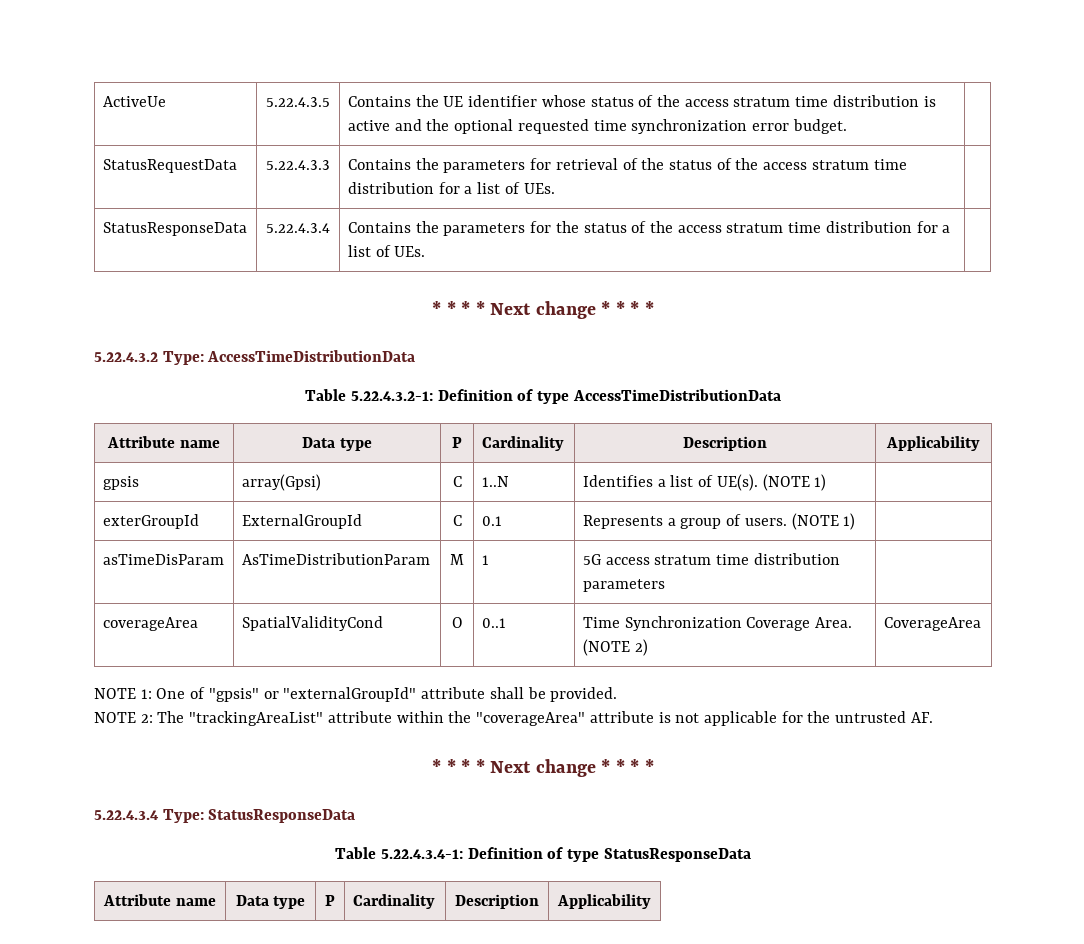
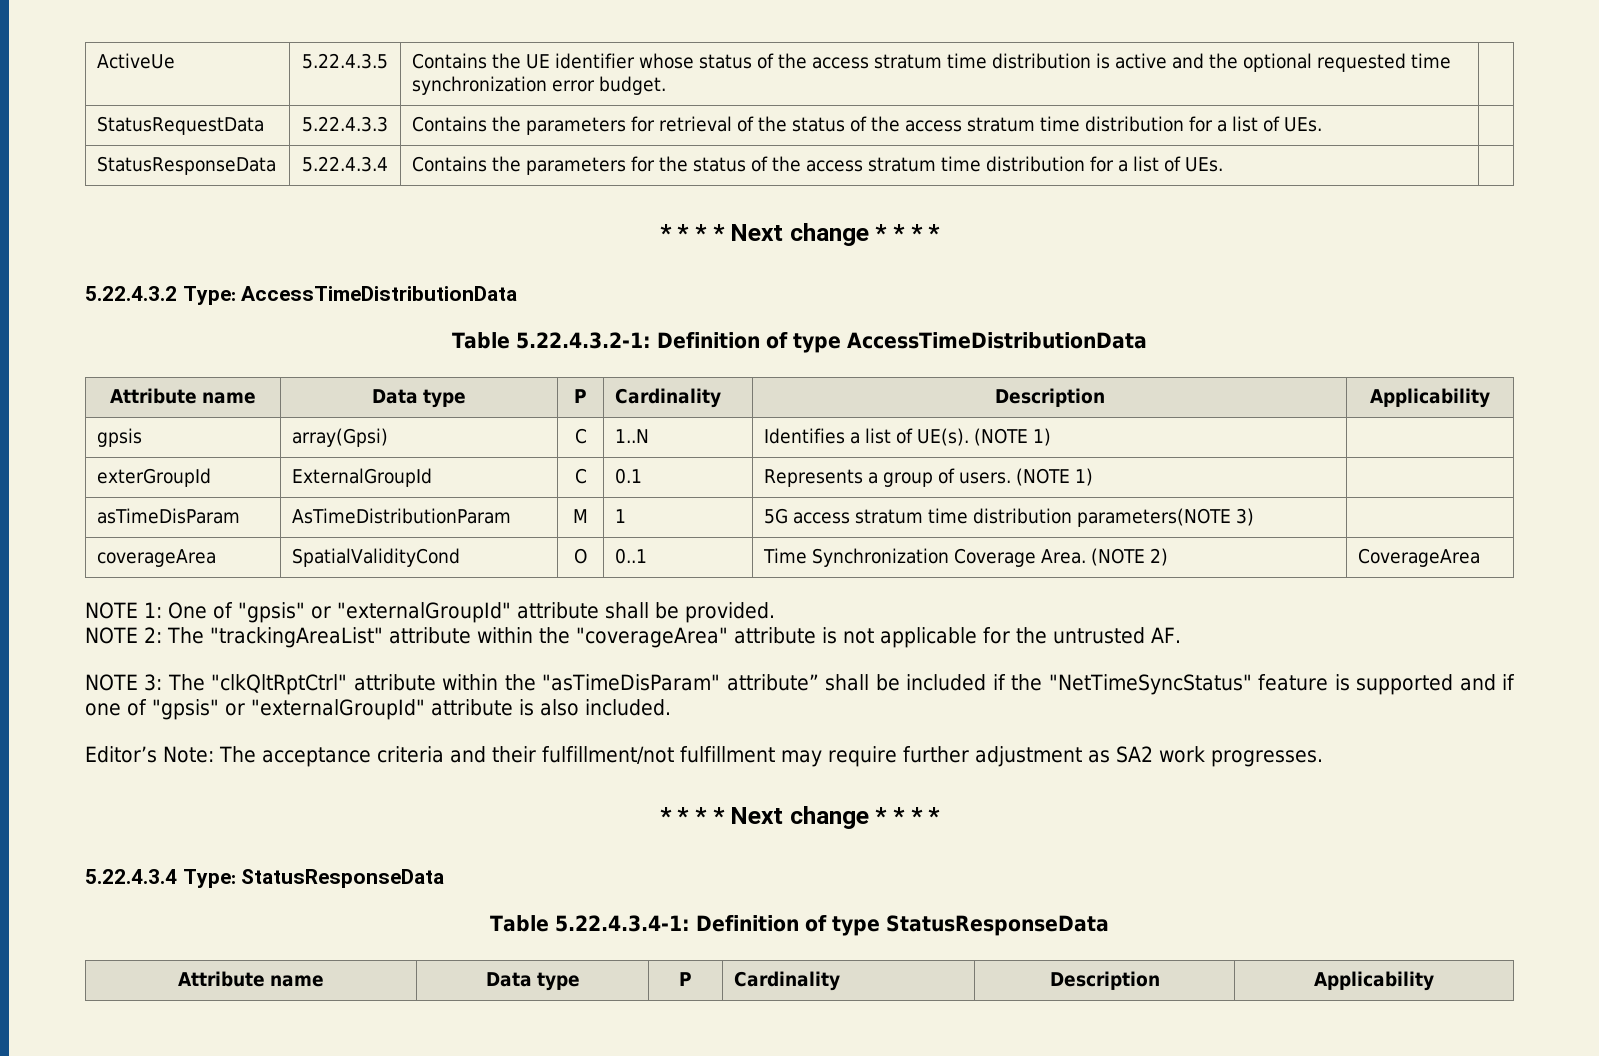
- asTimeDisParam | AsTimeDistributionParam | M | 1 | 5G access stratum time distribution parameters |
+ asTimeDisParam | AsTimeDistributionParam | M | 1 | 5G access stratum time distribution parameters(NOTE 3) |
+ NOTE 3: The "clkQltRptCtrl" attribute within the "asTimeDisParam" attribute” shall be included if the "NetTimeSyncStatus" feature is supported and if one of "gpsis" or "externalGroupId" attribute is also included.
+ Editor’s Note: The acceptance criteria and their fulfillment/not fulfillment may require further adjustment as SA2 work progresses.

